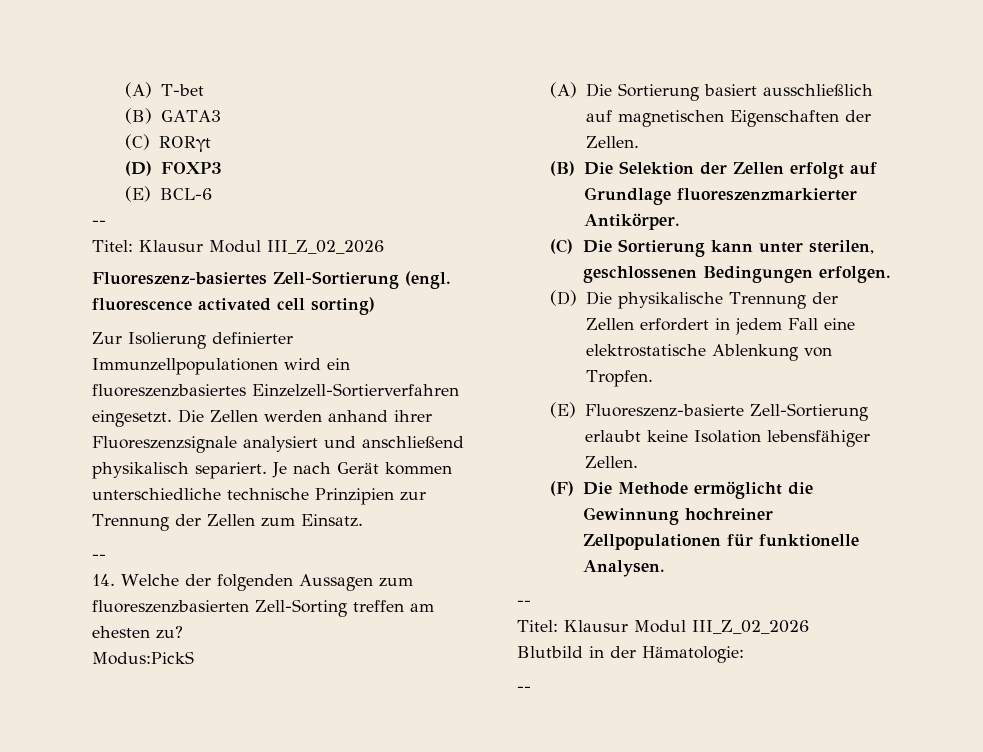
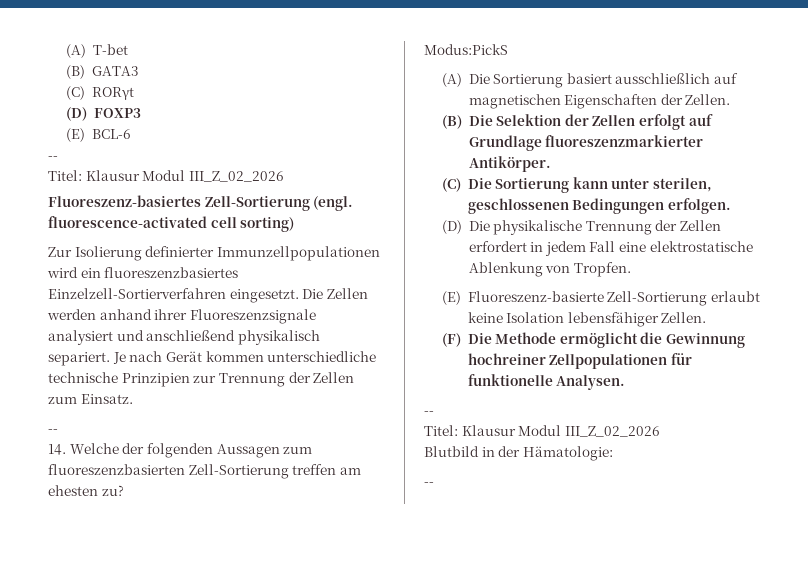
- Fluoreszenz-basiertes Zell-Sortierung (engl. fluorescence activated cell sorting)
+ Fluoreszenz-basiertes Zell-Sortierung (engl. fluorescence-activated cell sorting)
- 14. Welche der folgenden Aussagen zum fluoreszenzbasierten Zell-Sorting treffen am ehesten zu?
+ 14. Welche der folgenden Aussagen zum fluoreszenzbasierten Zell-Sortierung treffen am ehesten zu?

